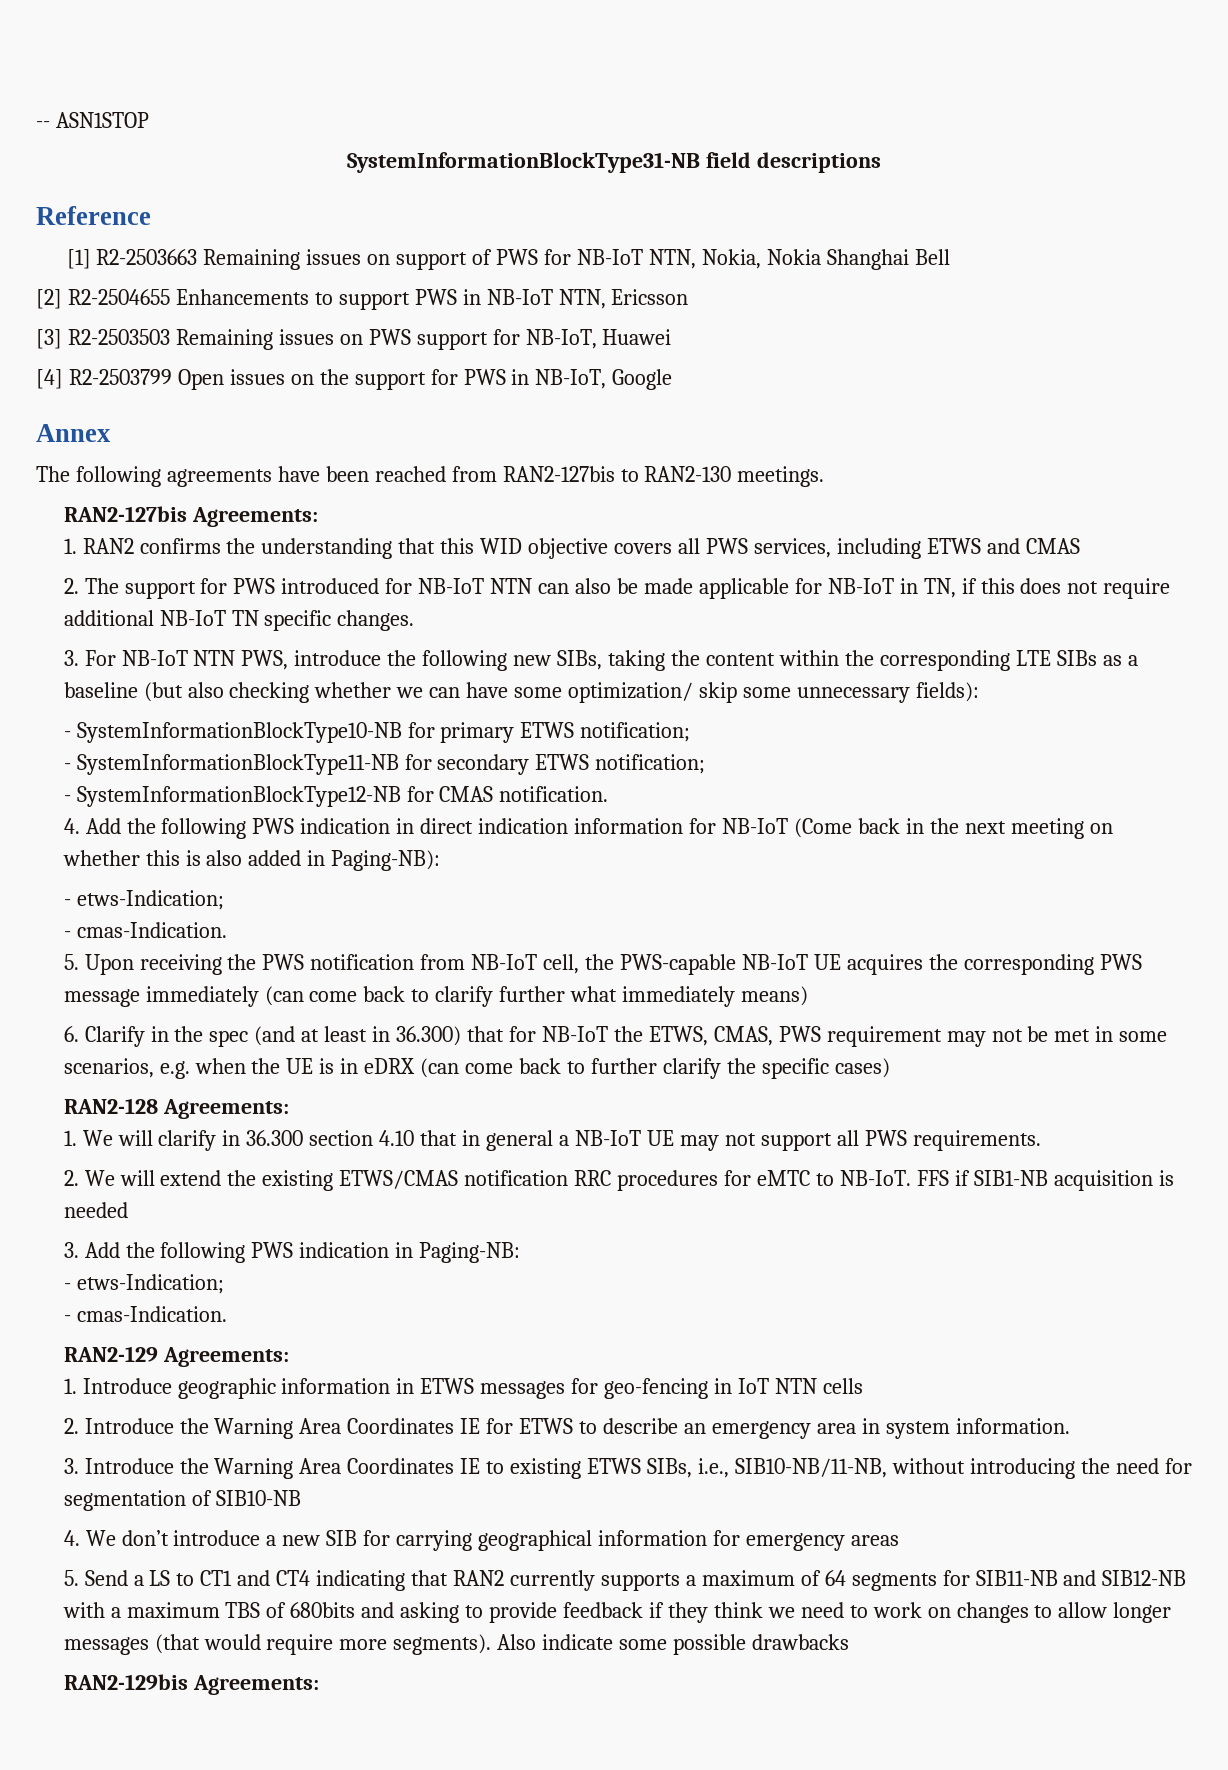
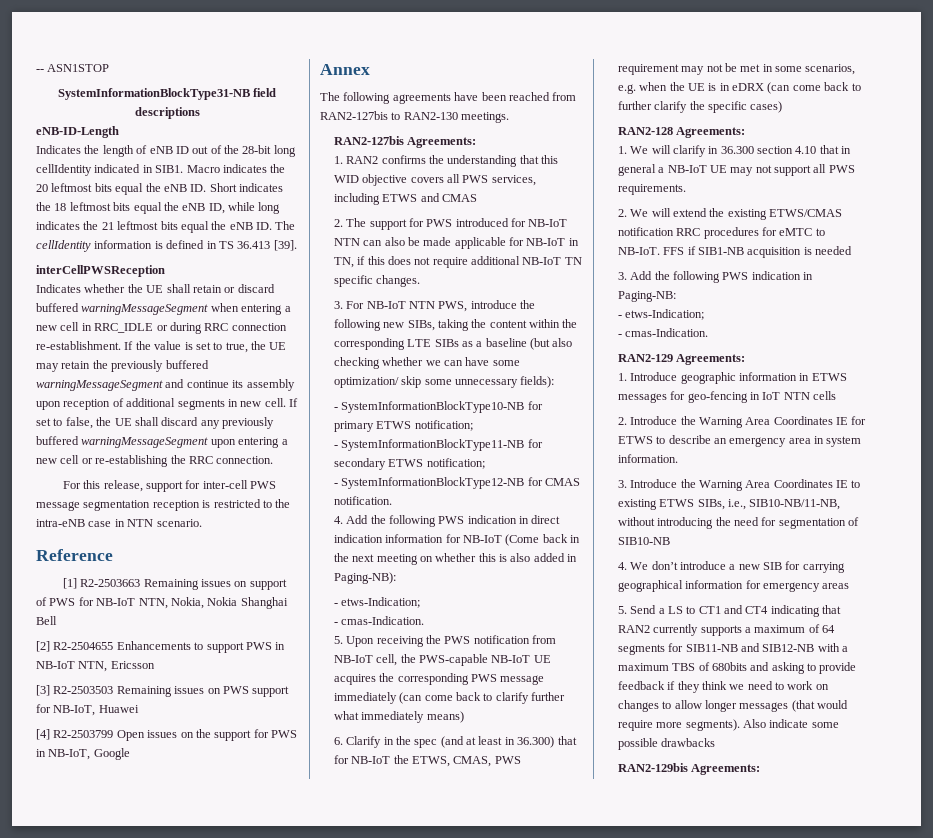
+ eNB-ID-Length
+ Indicates the length of eNB ID out of the 28-bit long cellIdentity indicated in SIB1. Macro indicates the 20 leftmost bits equal the eNB ID. Short indicates the 18 leftmost bits equal the eNB ID, while long indicates the 21 leftmost bits equal the eNB ID. The cellIdentity information is defined in TS 36.413 [39].
+ interCellPWSReception
+ Indicates whether the UE shall retain or discard buffered warningMessageSegment when entering a new cell in RRC_IDLE or during RRC connection re-establishment. If the value is set to true, the UE may retain the previously buffered warningMessageSegment and continue its assembly upon reception of additional segments in new cell. If set to false, the UE shall discard any previously buffered warningMessageSegment upon entering a new cell or re-establishing the RRC connection.
+ For this release, support for inter-cell PWS message segmentation reception is restricted to the intra-eNB case in NTN scenario.

